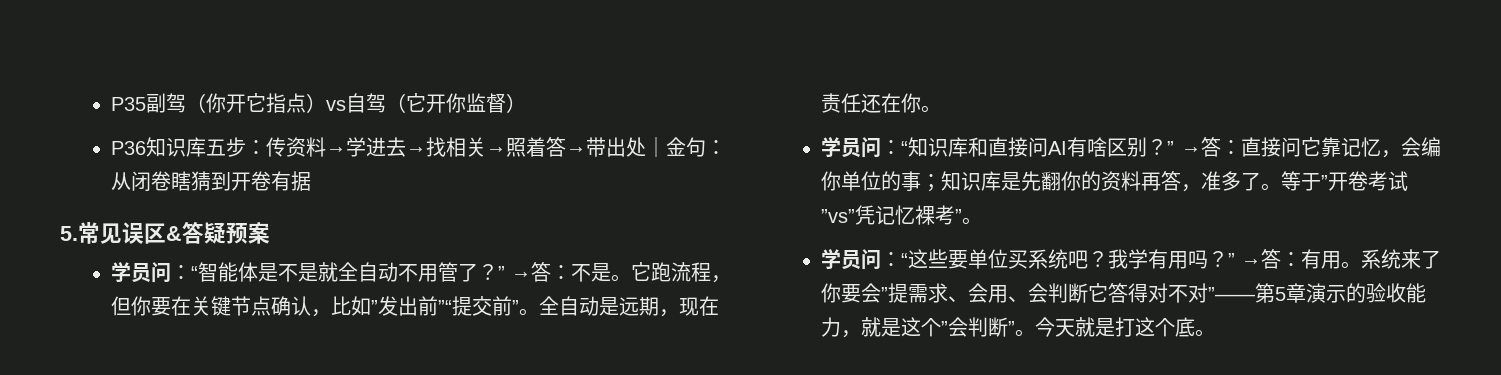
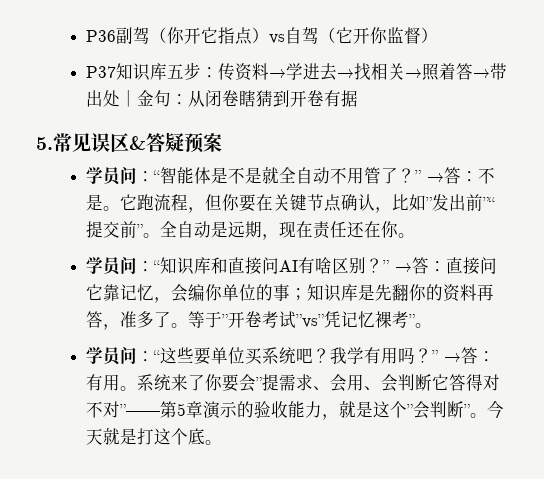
- P35副驾（你开它指点）vs自驾（它开你监督）
+ P36副驾（你开它指点）vs自驾（它开你监督）
- P36知识库五步：传资料→学进去→找相关→照着答→带出处｜金句：从闭卷瞎猜到开卷有据
+ P37知识库五步：传资料→学进去→找相关→照着答→带出处｜金句：从闭卷瞎猜到开卷有据

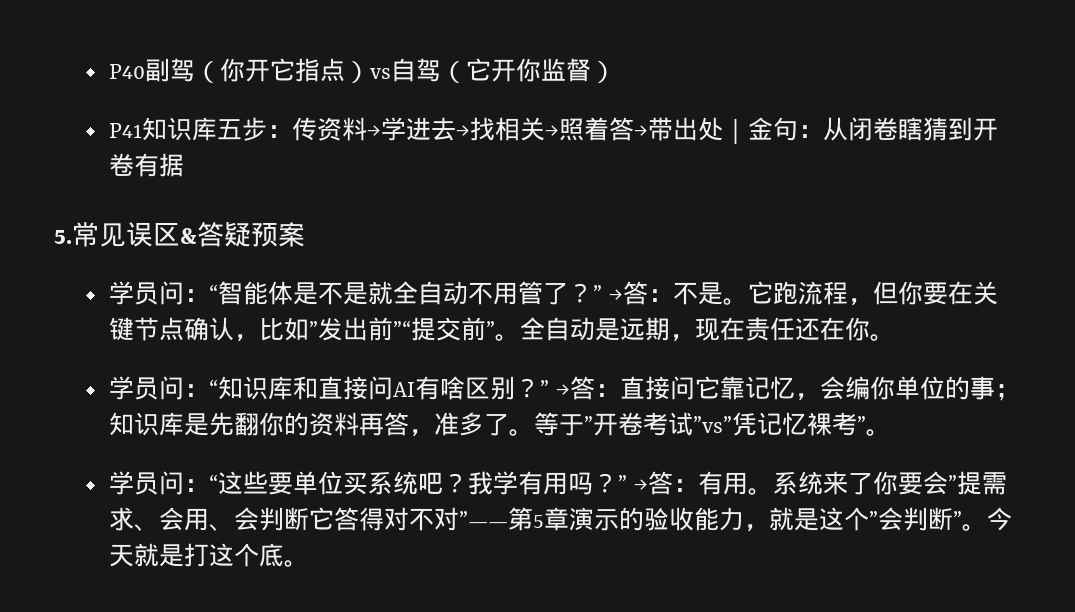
- P36副驾（你开它指点）vs自驾（它开你监督）
+ P40副驾（你开它指点）vs自驾（它开你监督）
- P37知识库五步：传资料→学进去→找相关→照着答→带出处｜金句：从闭卷瞎猜到开卷有据
+ P41知识库五步：传资料→学进去→找相关→照着答→带出处｜金句：从闭卷瞎猜到开卷有据

